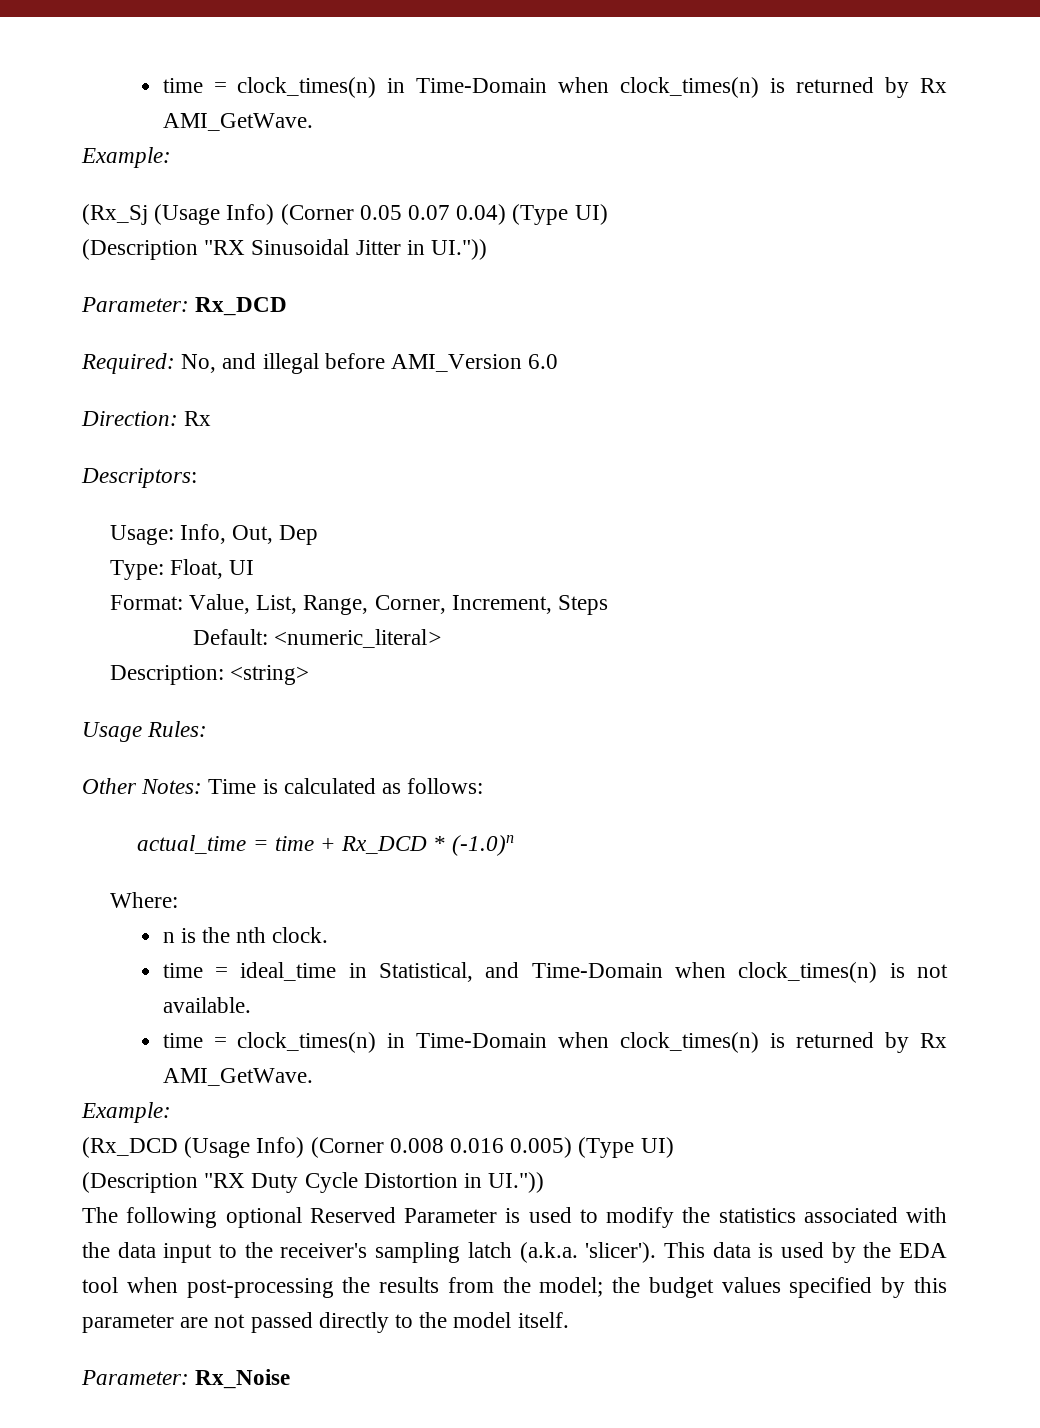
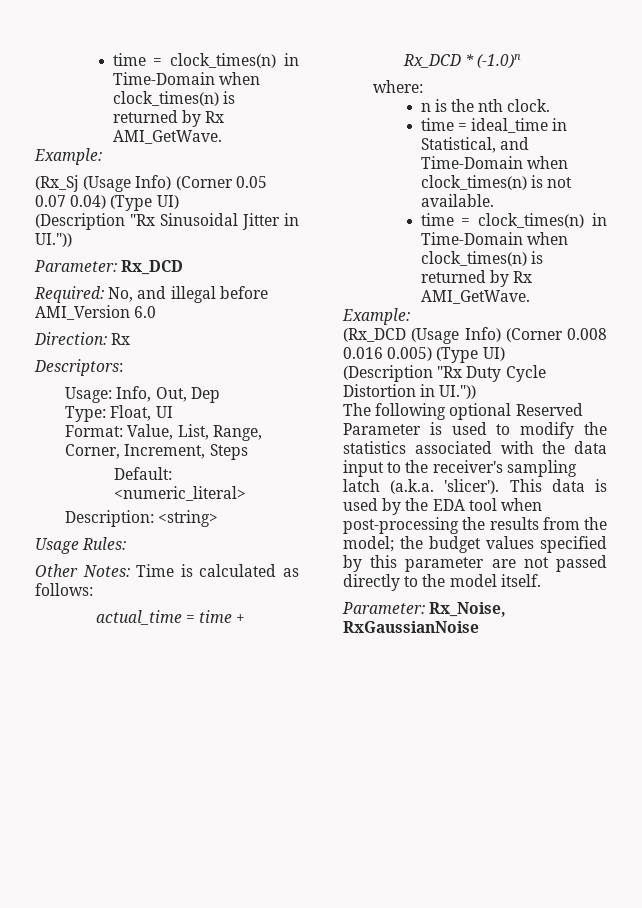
- (Description "RX Sinusoidal Jitter in UI."))
+ (Description "Rx Sinusoidal Jitter in UI."))
- Where:
+ where:
- (Description "RX Duty Cycle Distortion in UI."))
+ (Description "Rx Duty Cycle Distortion in UI."))
- Parameter: Rx_Noise
+ Parameter: Rx_Noise, RxGaussianNoise

